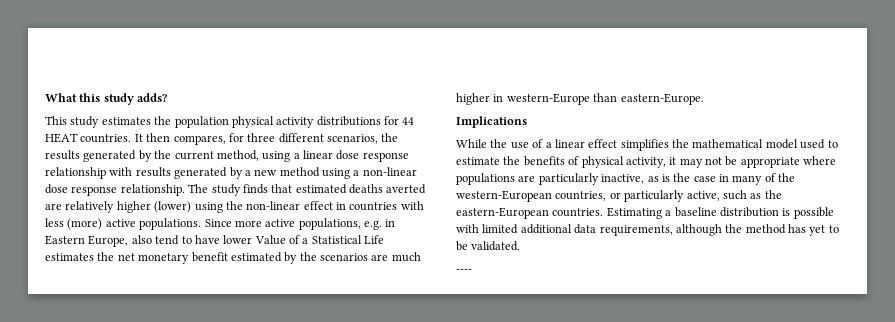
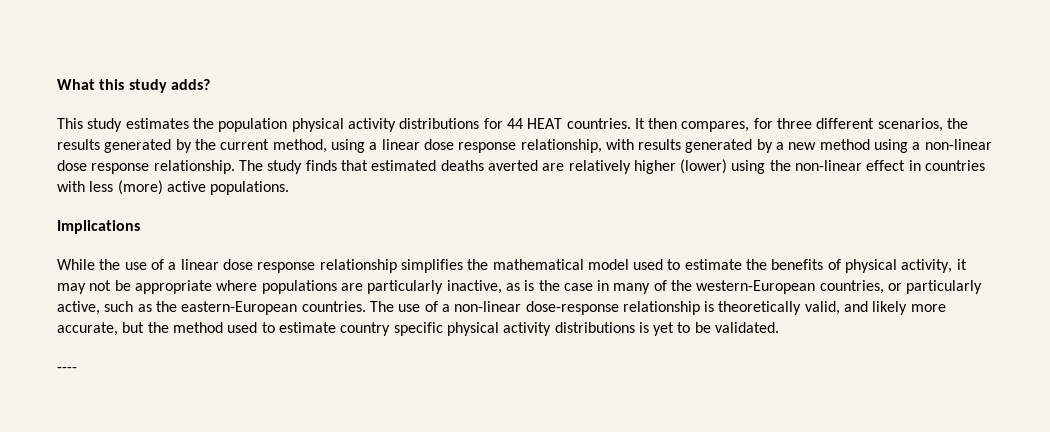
- It then compares, for three different scenarios, the results generated by the current method, using a linear dose response relationship with results generated by a new method using a non-linear dose response relationship.
+ It then compares, for three different scenarios, the results generated by the current method, using a linear dose response relationship, with results generated by a new method using a non-linear dose response relationship.
- Since more active populations, e.g. in Eastern Europe, also tend to have lower Value of a Statistical Life estimates the net monetary benefit estimated by the scenarios are much higher in western-Europe than eastern-Europe.
- While the use of a linear effect simplifies the mathematical model used to estimate the benefits of physical activity, it may not be appropriate where populations are particularly inactive, as is the case in many of the western-European countries, or particularly active, such as the eastern-European countries.
+ While the use of a linear dose response relationship simplifies the mathematical model used to estimate the benefits of physical activity, it may not be appropriate where populations are particularly inactive, as is the case in many of the western-European countries, or particularly active, such as the eastern-European countries.
- Estimating a baseline distribution is possible with limited additional data requirements, although the method has yet to be validated.
+ The use of a non-linear dose-response relationship is theoretically valid, and likely more accurate, but the method used to estimate country specific physical activity distributions is yet to be validated.

